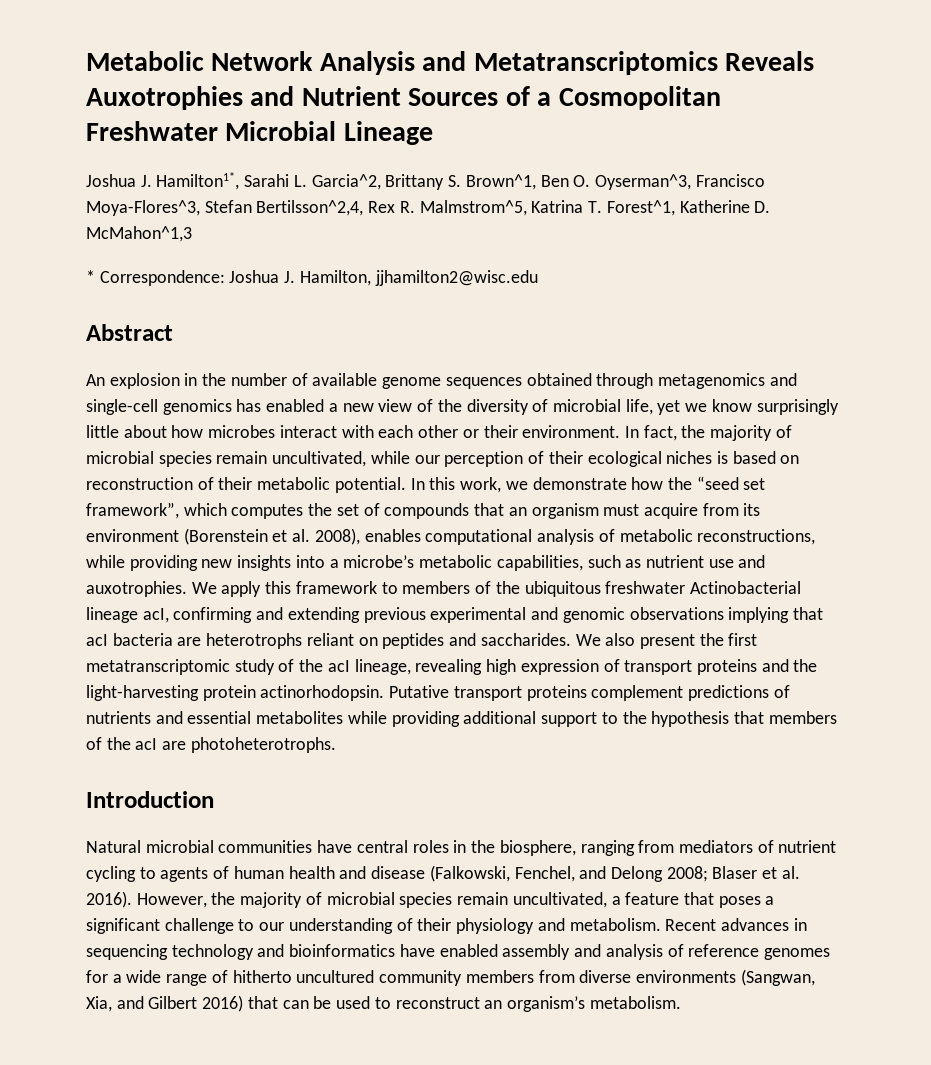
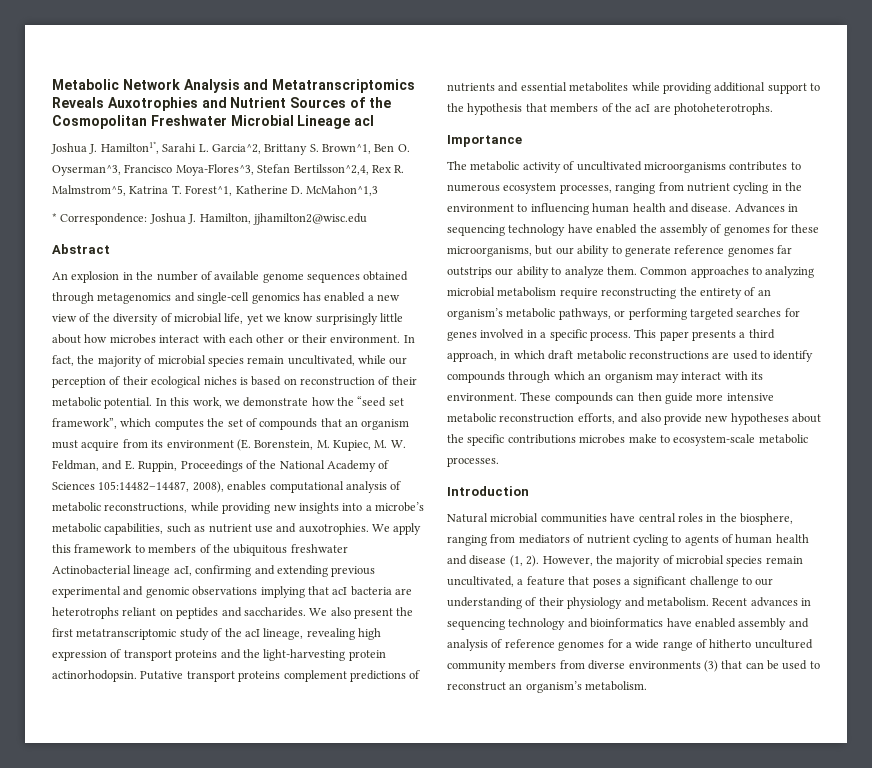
- Metabolic Network Analysis and Metatranscriptomics Reveals Auxotrophies and Nutrient Sources of a Cosmopolitan Freshwater Microbial Lineage
+ Metabolic Network Analysis and Metatranscriptomics Reveals Auxotrophies and Nutrient Sources of the Cosmopolitan Freshwater Microbial Lineage acI
- In this work, we demonstrate how the “seed set framework”, which computes the set of compounds that an organism must acquire from its environment (Borenstein et al. 2008), enables computational analysis of metabolic reconstructions, while providing new insights into a microbe’s metabolic capabilities, such as nutrient use and auxotrophies.
+ In this work, we demonstrate how the “seed set framework”, which computes the set of compounds that an organism must acquire from its environment (E. Borenstein, M. Kupiec, M. W. Feldman, and E. Ruppin, Proceedings of the National Academy of Sciences 105:14482–14487, 2008), enables computational analysis of metabolic reconstructions, while providing new insights into a microbe’s metabolic capabilities, such as nutrient use and auxotrophies.
+ Importance
+ The metabolic activity of uncultivated microorganisms contributes to numerous ecosystem processes, ranging from nutrient cycling in the environment to influencing human health and disease. Advances in sequencing technology have enabled the assembly of genomes for these microorganisms, but our ability to generate reference genomes far outstrips our ability to analyze them. Common approaches to analyzing microbial metabolism require reconstructing the entirety of an organism’s metabolic pathways, or performing targeted searches for genes involved in a specific process. This paper presents a third approach, in which draft metabolic reconstructions are used to identify compounds through which an organism may interact with its environment. These compounds can then guide more intensive metabolic reconstruction efforts, and also provide new hypotheses about the specific contributions microbes make to ecosystem-scale metabolic processes.
- Natural microbial communities have central roles in the biosphere, ranging from mediators of nutrient cycling to agents of human health and disease (Falkowski, Fenchel, and Delong 2008; Blaser et al. 2016).
+ Natural microbial communities have central roles in the biosphere, ranging from mediators of nutrient cycling to agents of human health and disease (1, 2).
- Recent advances in sequencing technology and bioinformatics have enabled assembly and analysis of reference genomes for a wide range of hitherto uncultured community members from diverse environments (Sangwan, Xia, and Gilbert 2016) that can be used to reconstruct an organism’s metabolism.
+ Recent advances in sequencing technology and bioinformatics have enabled assembly and analysis of reference genomes for a wide range of hitherto uncultured community members from diverse environments (3) that can be used to reconstruct an organism’s metabolism.

